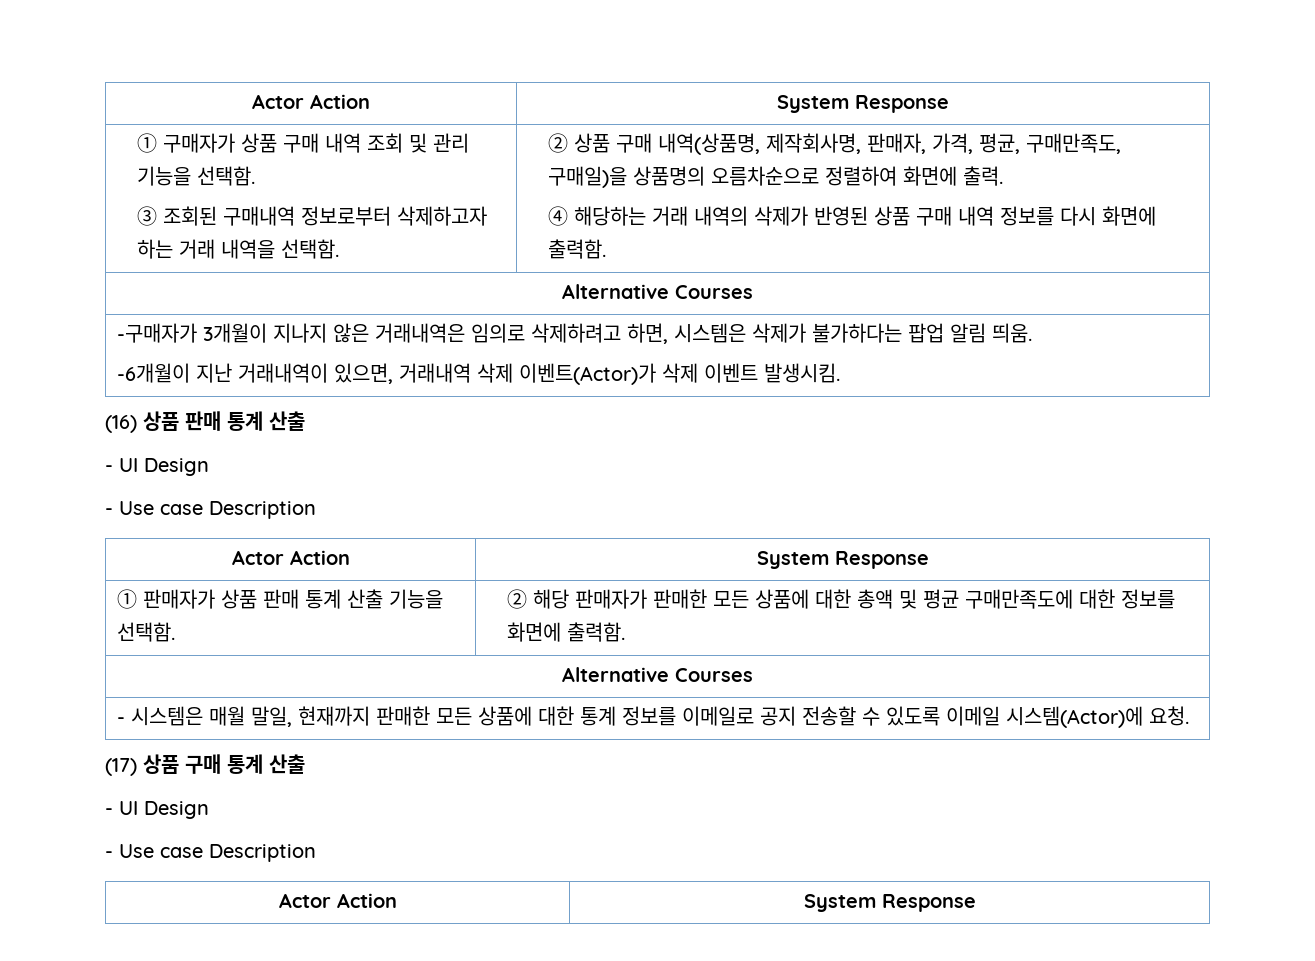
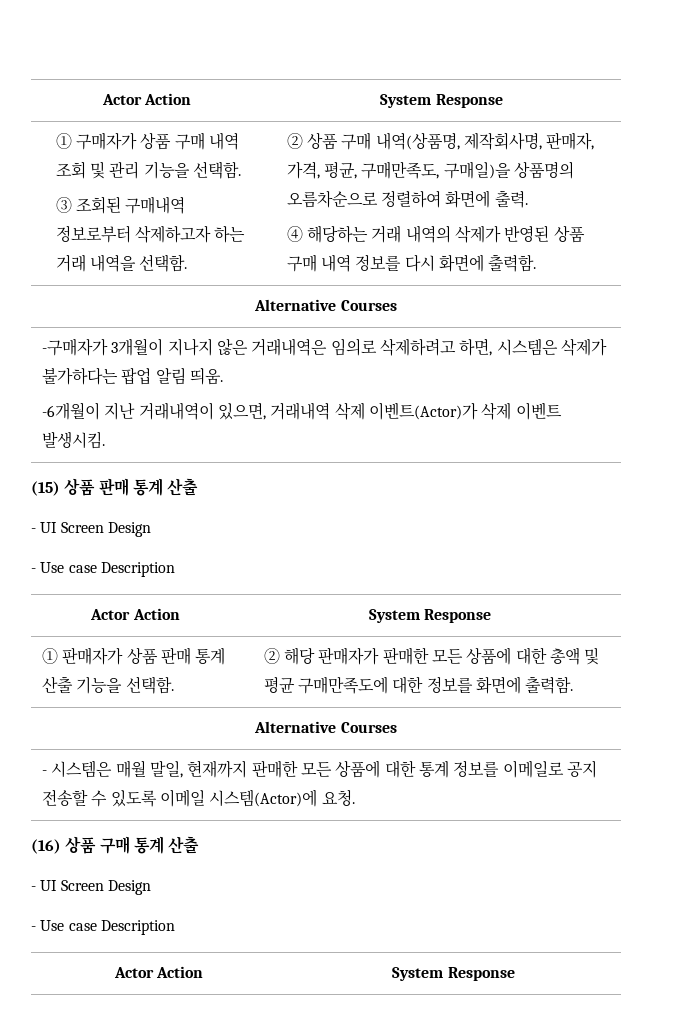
- (16) 상품 판매 통계 산출
- - UI Design
+ (15) 상품 판매 통계 산출
+ - UI Screen Design
- (17) 상품 구매 통계 산출
- - UI Design
+ (16) 상품 구매 통계 산출
+ - UI Screen Design

